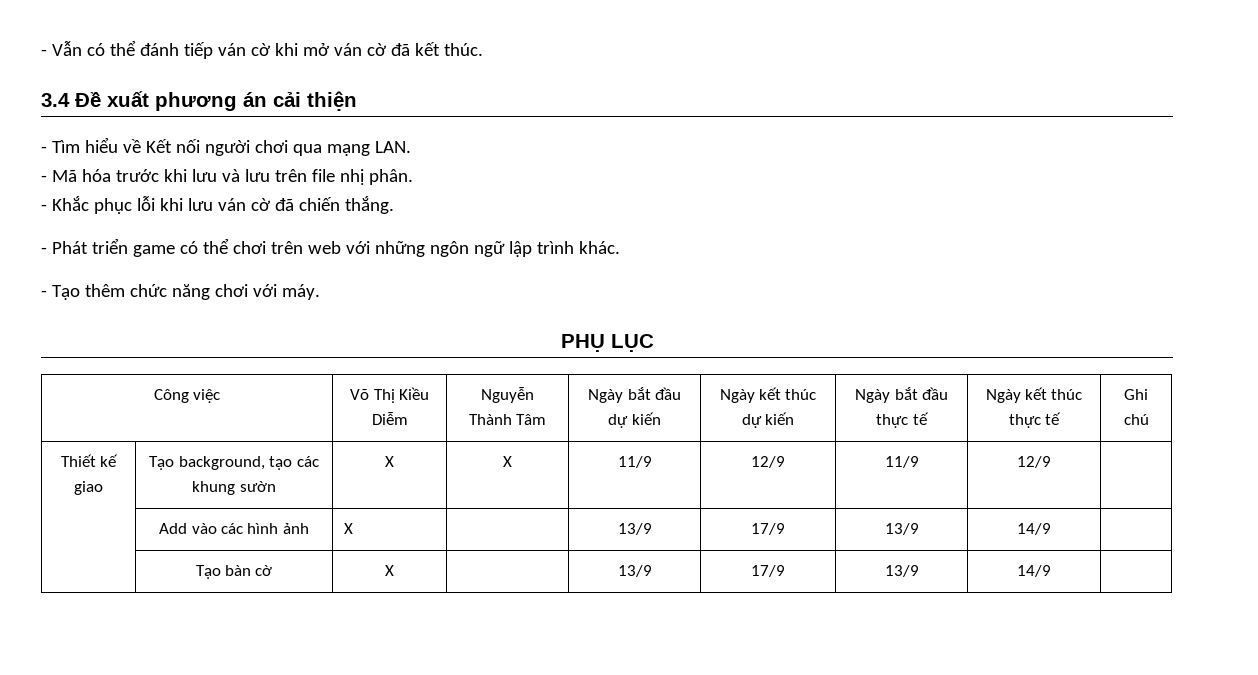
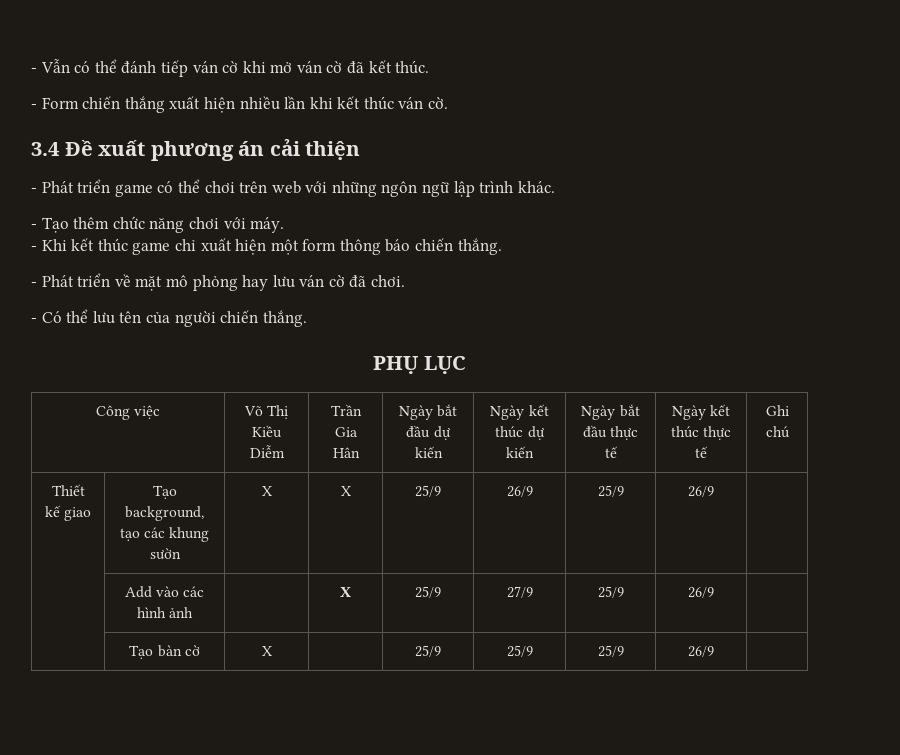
+ - Form chiến thắng xuất hiện nhiều lần khi kết thúc ván cờ.
- - Tìm hiểu về Kết nối người chơi qua mạng LAN.
- - Mã hóa trước khi lưu và lưu trên file nhị phân.
- - Khắc phục lỗi khi lưu ván cờ đã chiến thắng.
+ - Khi kết thúc game chỉ xuất hiện một form thông báo chiến thắng.
+ - Phát triển về mặt mô phỏng hay lưu ván cờ đã chơi.
+ - Có thể lưu tên của người chiến thắng.
- Công việc | Võ Thị Kiều Diễm | Nguyễn Thành Tâm | Ngày bắt đầu dự kiến | Ngày kết thúc dự kiến | Ngày bắt đầu thực tế | Ngày kết thúc thực tế | Ghi chú
+ Công việc | Võ Thị Kiều Diễm | Trần Gia Hân | Ngày bắt đầu dự kiến | Ngày kết thúc dự kiến | Ngày bắt đầu thực tế | Ngày kết thúc thực tế | Ghi chú
- Thiết kế giao | Tạo background, tạo các khung sườn | X | X | 11/9 | 12/9 | 11/9 | 12/9 |
+ Thiết kế giao | Tạo background, tạo các khung sườn | X | X | 25/9 | 26/9 | 25/9 | 26/9 |
- | Add vào các hình ảnh | X | | 13/9 | 17/9 | 13/9 | 14/9 |
+ | Add vào các hình ảnh | | X | 25/9 | 27/9 | 25/9 | 26/9 |
- | Tạo bàn cờ | X | | 13/9 | 17/9 | 13/9 | 14/9 |
+ | Tạo bàn cờ | X | | 25/9 | 25/9 | 25/9 | 26/9 |

